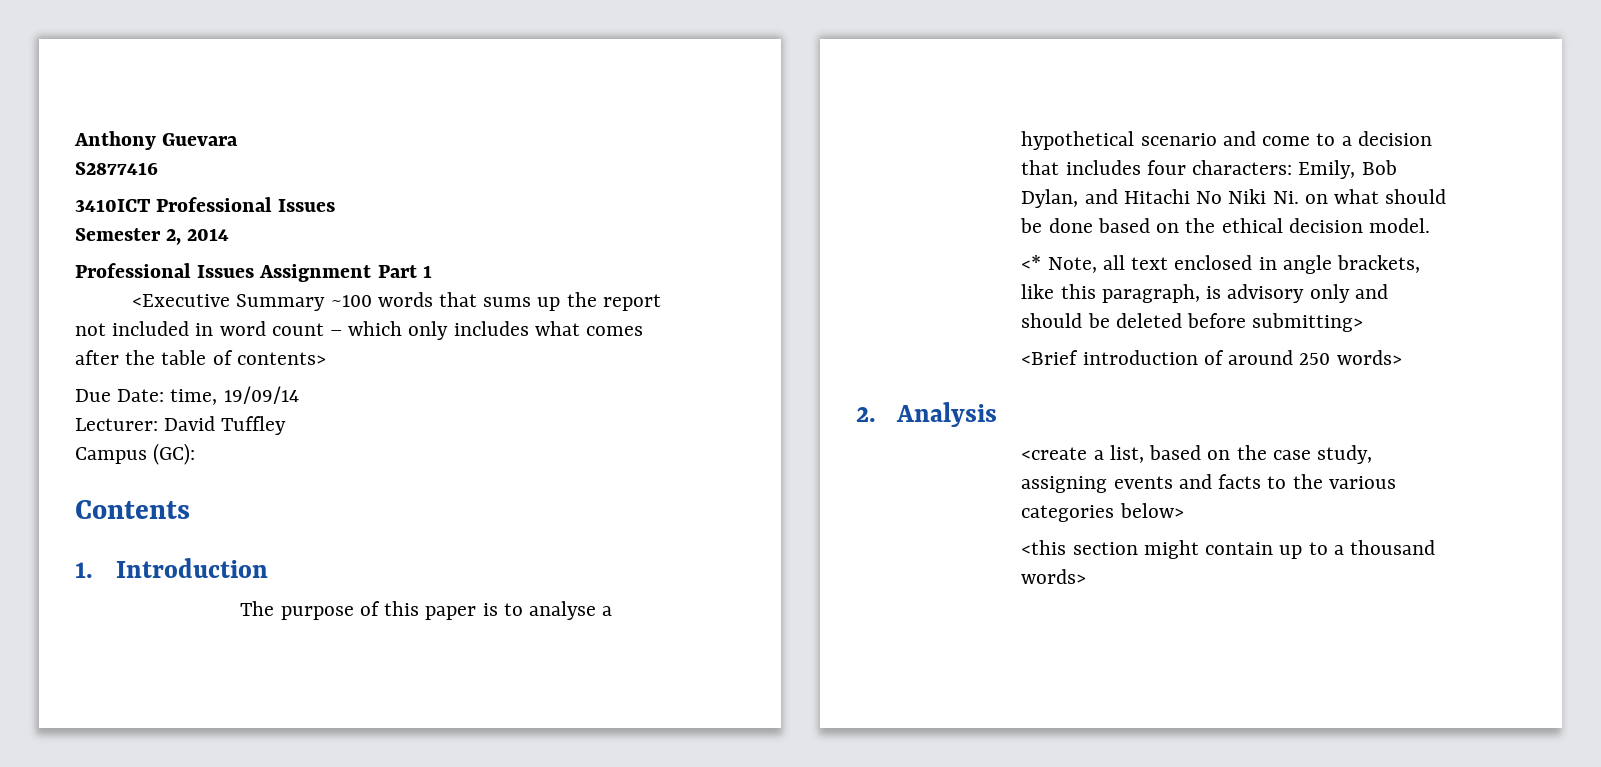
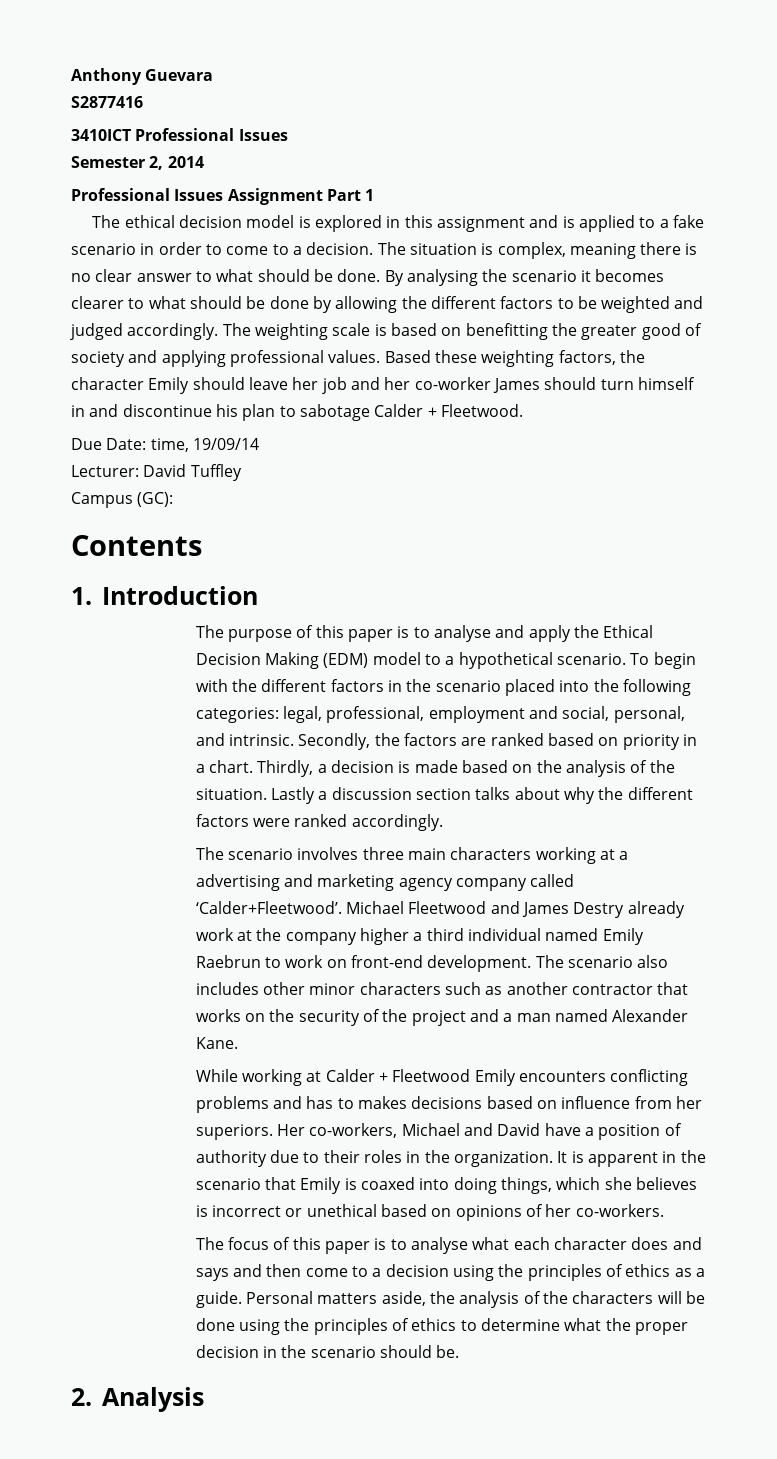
- <Executive Summary ~100 words that sums up the report not included in word count – which only includes what comes after the table of contents>
+ The ethical decision model is explored in this assignment and is applied to a fake scenario in order to come to a decision. The situation is complex, meaning there is no clear answer to what should be done. By analysing the scenario it becomes clearer to what should be done by allowing the different factors to be weighted and judged accordingly. The weighting scale is based on benefitting the greater good of society and applying professional values. Based these weighting factors, the character Emily should leave her job and her co-worker James should turn himself in and discontinue his plan to sabotage Calder + Fleetwood.
- The purpose of this paper is to analyse a hypothetical scenario and come to a decision that includes four characters: Emily, Bob Dylan, and Hitachi No Niki Ni. on what should be done based on the ethical decision model.
- <* Note, all text enclosed in angle brackets, like this paragraph, is advisory only and should be deleted before submitting>
- <Brief introduction of around 250 words>
+ The purpose of this paper is to analyse and apply the Ethical Decision Making (EDM) model to a hypothetical scenario. To begin with the different factors in the scenario placed into the following categories: legal, professional, employment and social, personal, and intrinsic. Secondly, the factors are ranked based on priority in a chart. Thirdly, a decision is made based on the analysis of the situation. Lastly a discussion section talks about why the different factors were ranked accordingly.
+ The scenario involves three main characters working at a advertising and marketing agency company called ‘Calder+Fleetwood’. Michael Fleetwood and James Destry already work at the company higher a third individual named Emily Raebrun to work on front-end development. The scenario also includes other minor characters such as another contractor that works on the security of the project and a man named Alexander Kane.
+ While working at Calder + Fleetwood Emily encounters conflicting problems and has to makes decisions based on influence from her superiors. Her co-workers, Michael and David have a position of authority due to their roles in the organization. It is apparent in the scenario that Emily is coaxed into doing things, which she believes is incorrect or unethical based on opinions of her co-workers.
+ The focus of this paper is to analyse what each character does and says and then come to a decision using the principles of ethics as a guide. Personal matters aside, the analysis of the characters will be done using the principles of ethics to determine what the proper decision in the scenario should be.
  2. Analysis
- <create a list, based on the case study, assigning events and facts to the various categories below>
- <this section might contain up to a thousand words>

